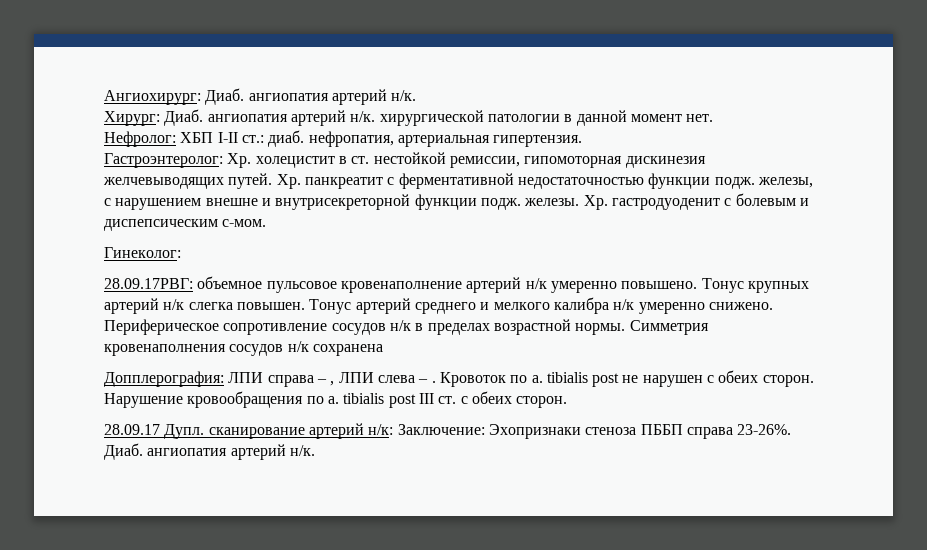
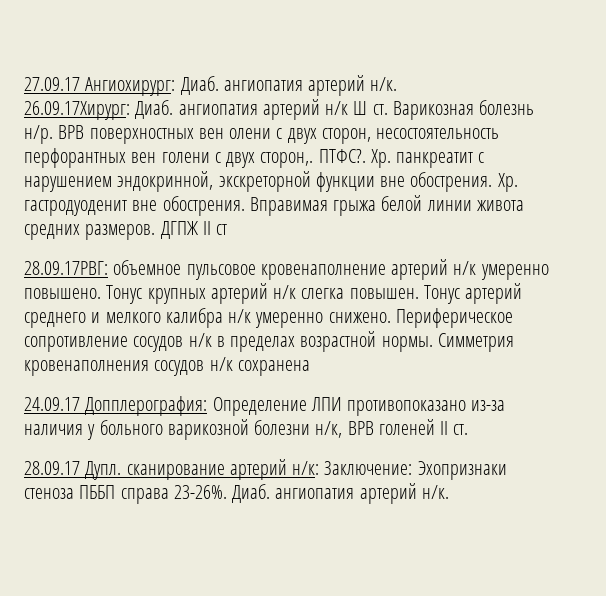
- Ангиохирург: Диаб. ангиопатия артерий н/к.
+ 27.09.17 Ангиохирург: Диаб. ангиопатия артерий н/к.
- Хирург: Диаб. ангиопатия артерий н/к. хирургической патологии в данной момент нет.
- Нефролог: ХБП I-II ст.: диаб. нефропатия, артериальная гипертензия.
- Гастроэнтеролог: Хр. холецистит в ст. нестойкой ремиссии, гипомоторная дискинезия желчевыводящих путей. Хр. панкреатит с ферментативной недостаточностью функции подж. железы, с нарушением внешне и внутрисекреторной функции подж. железы. Хр. гастродуоденит с болевым и диспепсическим с-мом.
- Гинеколог:
+ 26.09.17Хирург: Диаб. ангиопатия артерий н/к Ш ст. Варикозная болезнь н/р. ВРВ поверхностных вен олени с двух сторон, несостоятельность перфорантных вен голени с двух сторон,. ПТФС?. Хр. панкреатит с нарушением эндокринной, экскреторной функции вне обострения. Хр. гастродуоденит вне обострения. Вправимая грыжа белой линии живота средних размеров. ДГПЖ II ст
- Допплерография: ЛПИ справа – , ЛПИ слева – . Кровоток по а. tibialis роst не нарушен с обеих сторон. Нарушение кровообращения по а. tibialis роst III ст. с обеих сторон.
+ 24.09.17 Допплерография: Определение ЛПИ противопоказано из-за наличия у больного варикозной болезни н/к, ВРВ голеней II ст.

